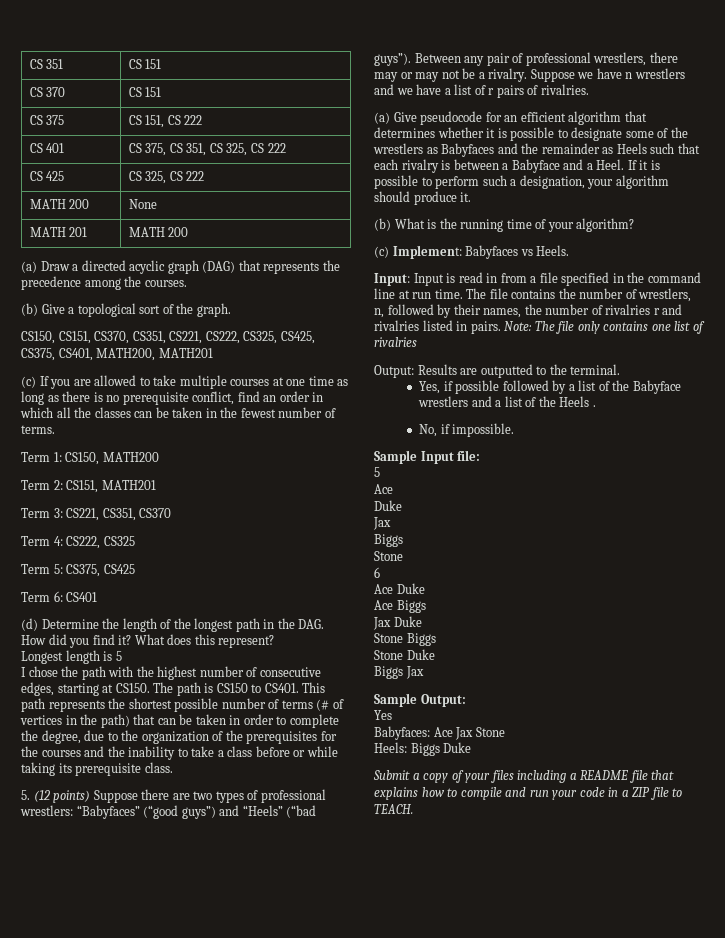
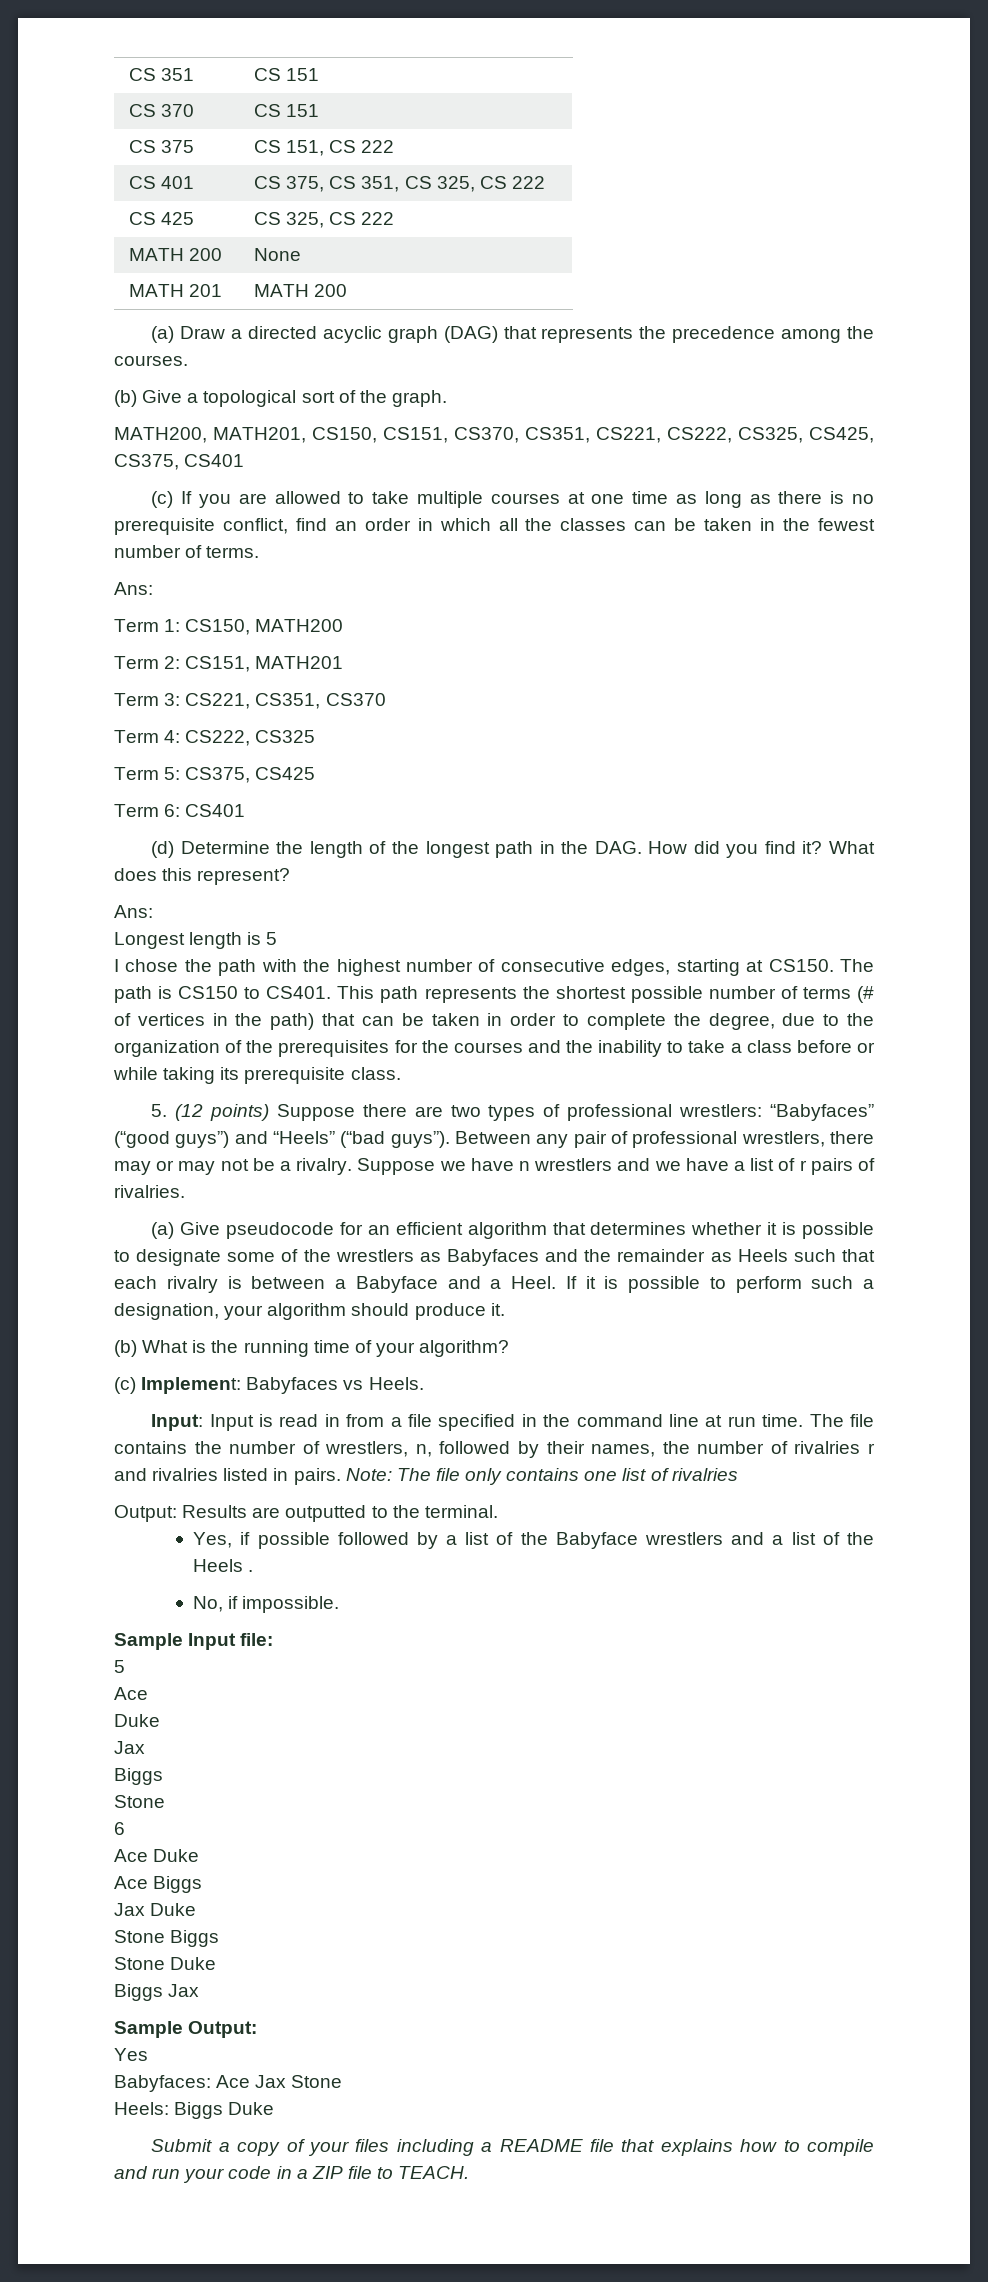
- CS150, CS151, CS370, CS351, CS221, CS222, CS325, CS425, CS375, CS401, MATH200, MATH201
+ MATH200, MATH201, CS150, CS151, CS370, CS351, CS221, CS222, CS325, CS425, CS375, CS401
  (c) If you are allowed to take multiple courses at one time as long as there is no prerequisite conflict, find an order in which all the classes can be taken in the fewest number of terms.
+ Ans:
  What does this represent?
+ Ans:

